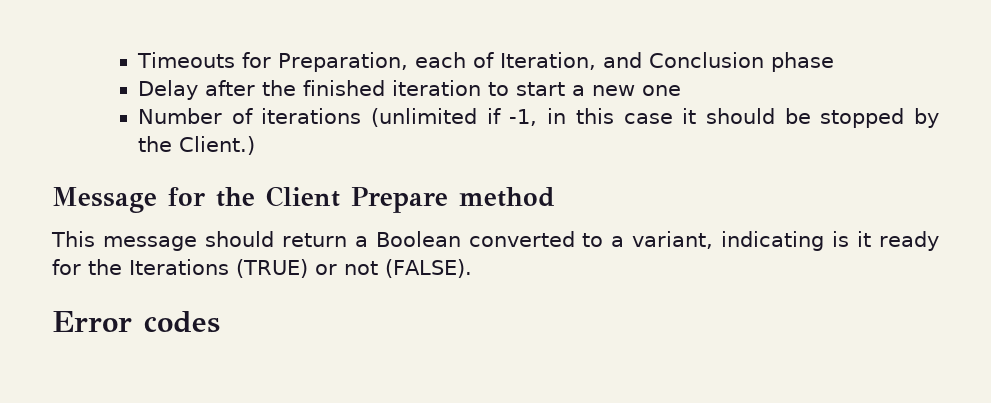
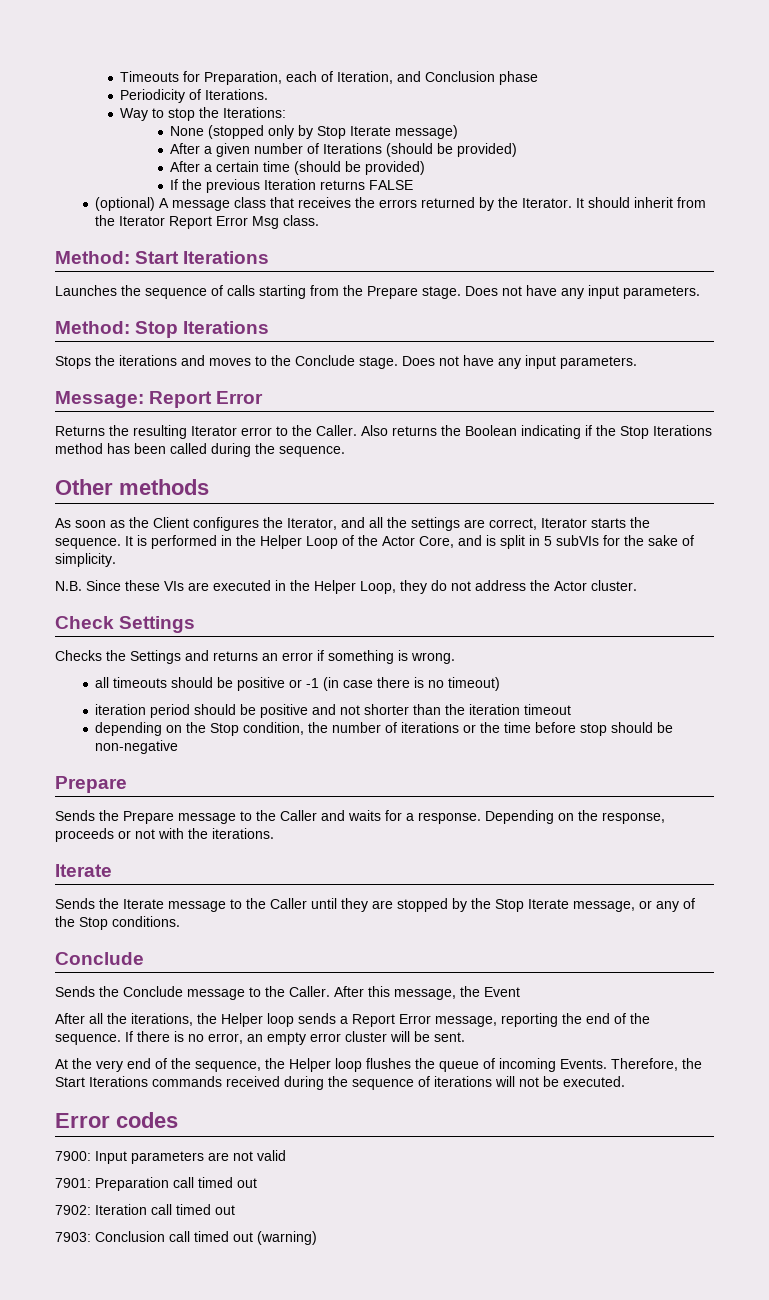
- Delay after the finished iteration to start a new one
- Number of iterations (unlimited if -1, in this case it should be stopped by the Client.)
- Message for the Client Prepare method
- This message should return a Boolean converted to a variant, indicating is it ready for the Iterations (TRUE) or not (FALSE).
+ Periodicity of Iterations.
+ Way to stop the Iterations:
+ None (stopped only by Stop Iterate message)
+ After a given number of Iterations (should be provided)
+ After a certain time (should be provided)
+ If the previous Iteration returns FALSE
+ (optional) A message class that receives the errors returned by the Iterator. It should inherit from the Iterator Report Error Msg class.
+ Method: Start Iterations
+ Launches the sequence of calls starting from the Prepare stage. Does not have any input parameters.
+ Method: Stop Iterations
+ Stops the iterations and moves to the Conclude stage. Does not have any input parameters.
+ Message: Report Error
+ Returns the resulting Iterator error to the Caller. Also returns the Boolean indicating if the Stop Iterations method has been called during the sequence.
+ Other methods
+ As soon as the Client configures the Iterator, and all the settings are correct, Iterator starts the sequence. It is performed in the Helper Loop of the Actor Core, and is split in 5 subVIs for the sake of simplicity.
+ N.B. Since these VIs are executed in the Helper Loop, they do not address the Actor cluster.
+ Check Settings
+ Checks the Settings and returns an error if something is wrong.
+ all timeouts should be positive or -1 (in case there is no timeout)
+ iteration period should be positive and not shorter than the iteration timeout
+ depending on the Stop condition, the number of iterations or the time before stop should be non-negative
+ Prepare
+ Sends the Prepare message to the Caller and waits for a response. Depending on the response, proceeds or not with the iterations.
+ Iterate
+ Sends the Iterate message to the Caller until they are stopped by the Stop Iterate message, or any of the Stop conditions.
+ Conclude
+ Sends the Conclude message to the Caller. After this message, the Event
+ After all the iterations, the Helper loop sends a Report Error message, reporting the end of the sequence. If there is no error, an empty error cluster will be sent.
+ At the very end of the sequence, the Helper loop flushes the queue of incoming Events. Therefore, the Start Iterations commands received during the sequence of iterations will not be executed.
  Error codes
+ 7900: Input parameters are not valid
+ 7901: Preparation call timed out
+ 7902: Iteration call timed out
+ 7903: Conclusion call timed out (warning)

